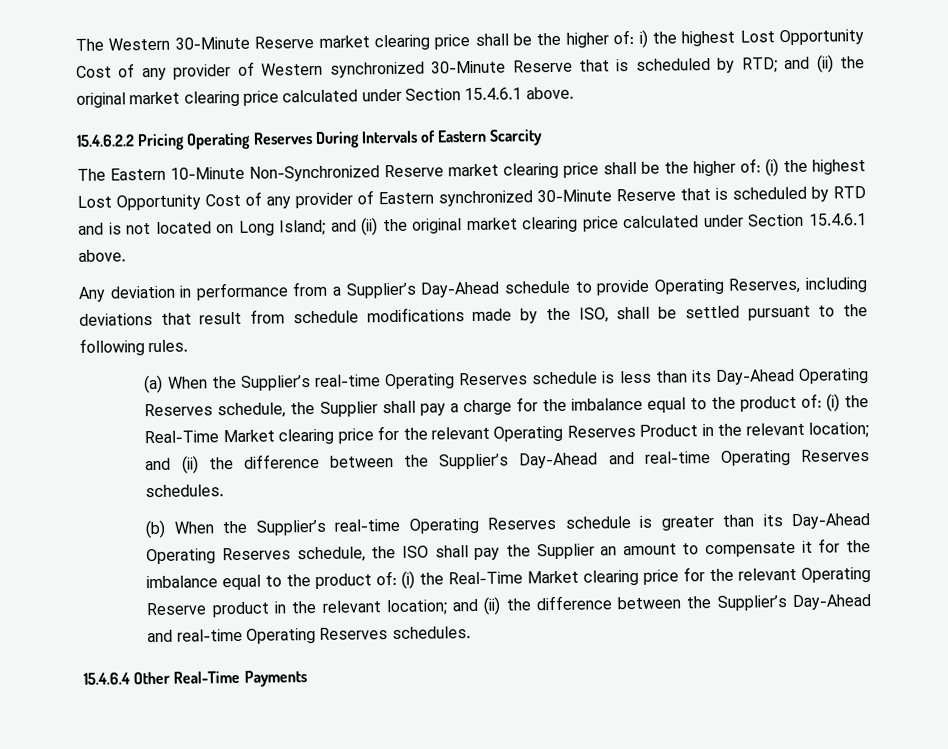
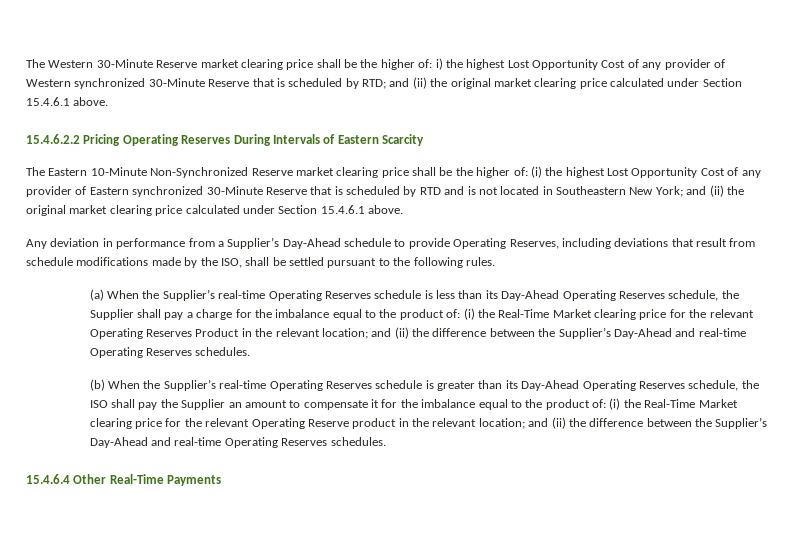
- The Eastern 10-Minute Non-Synchronized Reserve market clearing price shall be the higher of: (i) the highest Lost Opportunity Cost of any provider of Eastern synchronized 30-Minute Reserve that is scheduled by RTD and is not located on Long Island; and (ii) the original market clearing price calculated under Section 15.4.6.1 above.
+ The Eastern 10-Minute Non-Synchronized Reserve market clearing price shall be the higher of: (i) the highest Lost Opportunity Cost of any provider of Eastern synchronized 30-Minute Reserve that is scheduled by RTD and is not located in Southeastern New York; and (ii) the original market clearing price calculated under Section 15.4.6.1 above.

